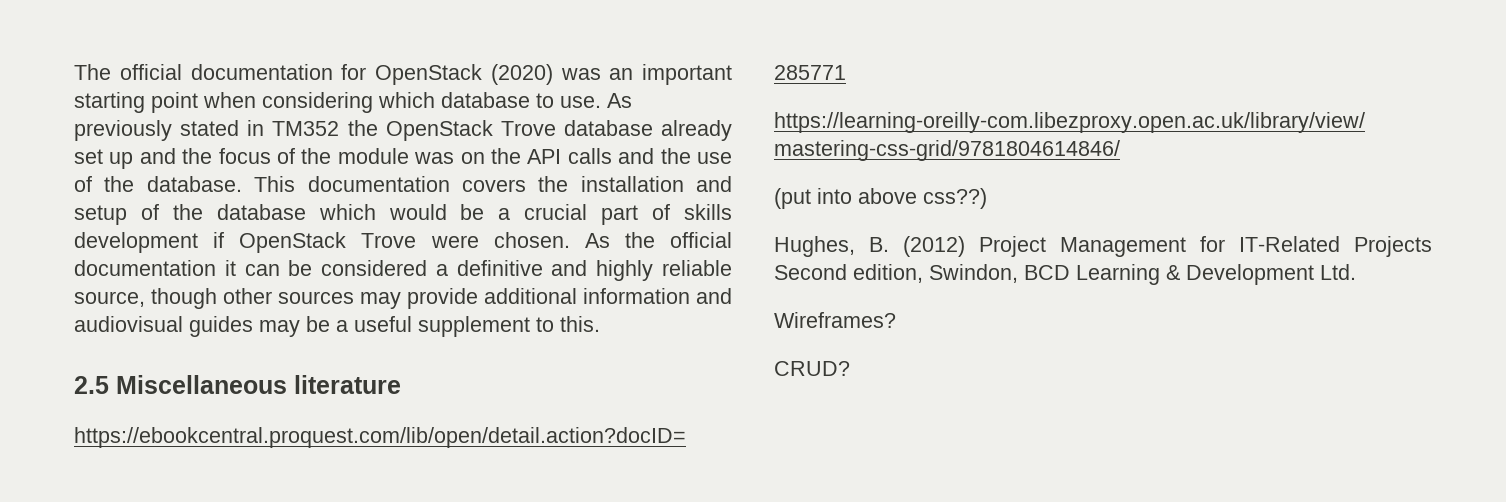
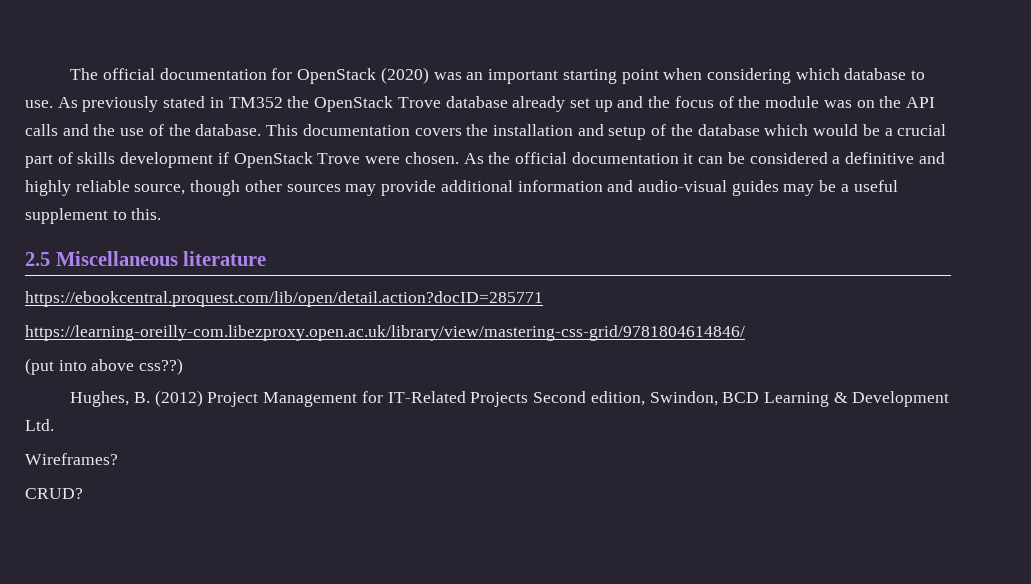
- As the official documentation it can be considered a definitive and highly reliable source, though other sources may provide additional information and audiovisual guides may be a useful supplement to this.
+ As the official documentation it can be considered a definitive and highly reliable source, though other sources may provide additional information and audio-visual guides may be a useful supplement to this.

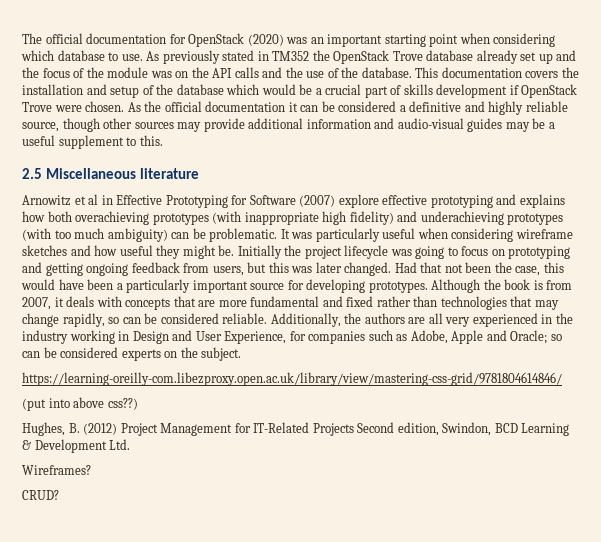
- https://ebookcentral.proquest.com/lib/open/detail.action?docID=285771
+ Arnowitz et al in Effective Prototyping for Software (2007) explore effective prototyping and explains how both overachieving prototypes (with inappropriate high fidelity) and underachieving prototypes (with too much ambiguity) can be problematic. It was particularly useful when considering wireframe sketches and how useful they might be. Initially the project lifecycle was going to focus on prototyping and getting ongoing feedback from users, but this was later changed. Had that not been the case, this would have been a particularly important source for developing prototypes. Although the book is from 2007, it deals with concepts that are more fundamental and fixed rather than technologies that may change rapidly, so can be considered reliable. Additionally, the authors are all very experienced in the industry working in Design and User Experience, for companies such as Adobe, Apple and Oracle; so can be considered experts on the subject.

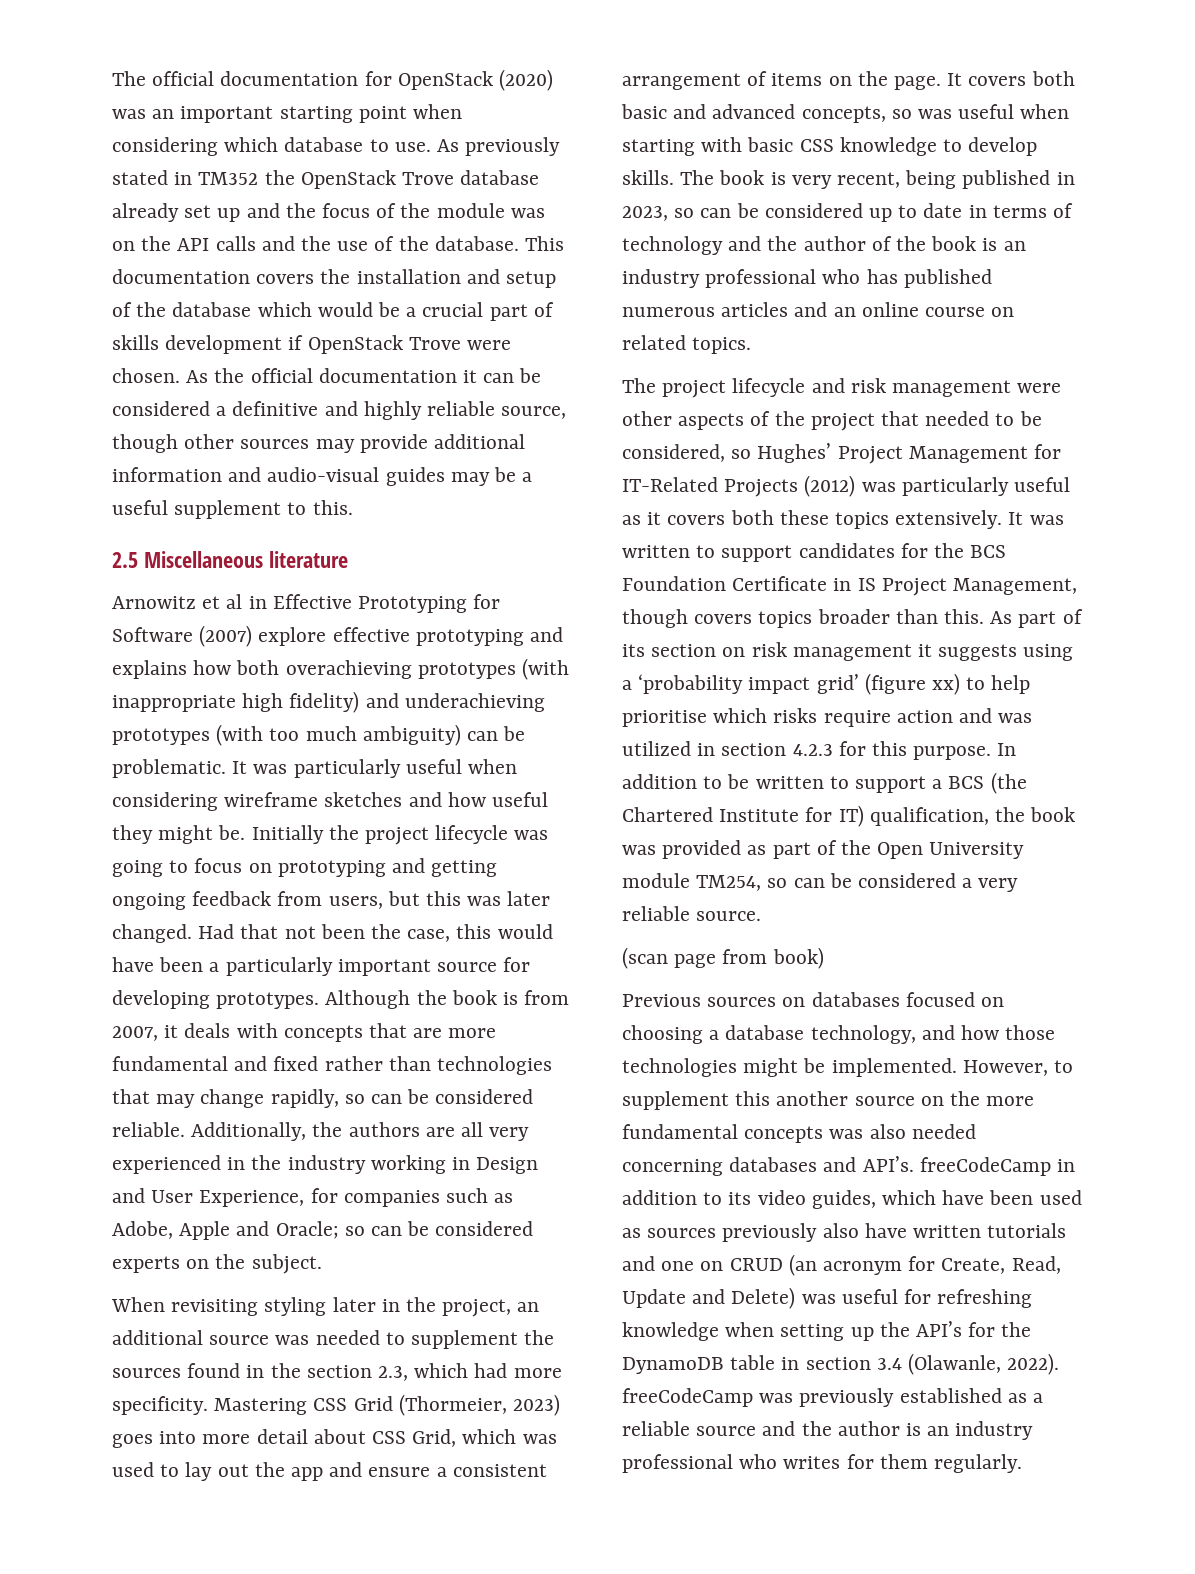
- https://learning-oreilly-com.libezproxy.open.ac.uk/library/view/mastering-css-grid/9781804614846/
- (put into above css??)
- Hughes, B. (2012) Project Management for IT-Related Projects Second edition, Swindon, BCD Learning & Development Ltd.
- Wireframes?
- CRUD?
+ When revisiting styling later in the project, an additional source was needed to supplement the sources found in the section 2.3, which had more specificity. Mastering CSS Grid (Thormeier, 2023) goes into more detail about CSS Grid, which was used to lay out the app and ensure a consistent arrangement of items on the page. It covers both basic and advanced concepts, so was useful when starting with basic CSS knowledge to develop skills. The book is very recent, being published in 2023, so can be considered up to date in terms of technology and the author of the book is an industry professional who has published numerous articles and an online course on related topics.
+ The project lifecycle and risk management were other aspects of the project that needed to be considered, so Hughes’ Project Management for IT-Related Projects (2012) was particularly useful as it covers both these topics extensively. It was written to support candidates for the BCS Foundation Certificate in IS Project Management, though covers topics broader than this. As part of its section on risk management it suggests using a ‘probability impact grid’ (figure xx) to help prioritise which risks require action and was utilized in section 4.2.3 for this purpose. In addition to be written to support a BCS (the Chartered Institute for IT) qualification, the book was provided as part of the Open University module TM254, so can be considered a very reliable source.
+ (scan page from book)
+ Previous sources on databases focused on choosing a database technology, and how those technologies might be implemented. However, to supplement this another source on the more fundamental concepts was also needed concerning databases and API’s. freeCodeCamp in addition to its video guides, which have been used as sources previously also have written tutorials and one on CRUD (an acronym for Create, Read, Update and Delete) was useful for refreshing knowledge when setting up the API’s for the DynamoDB table in section 3.4 (Olawanle, 2022). freeCodeCamp was previously established as a reliable source and the author is an industry professional who writes for them regularly.

